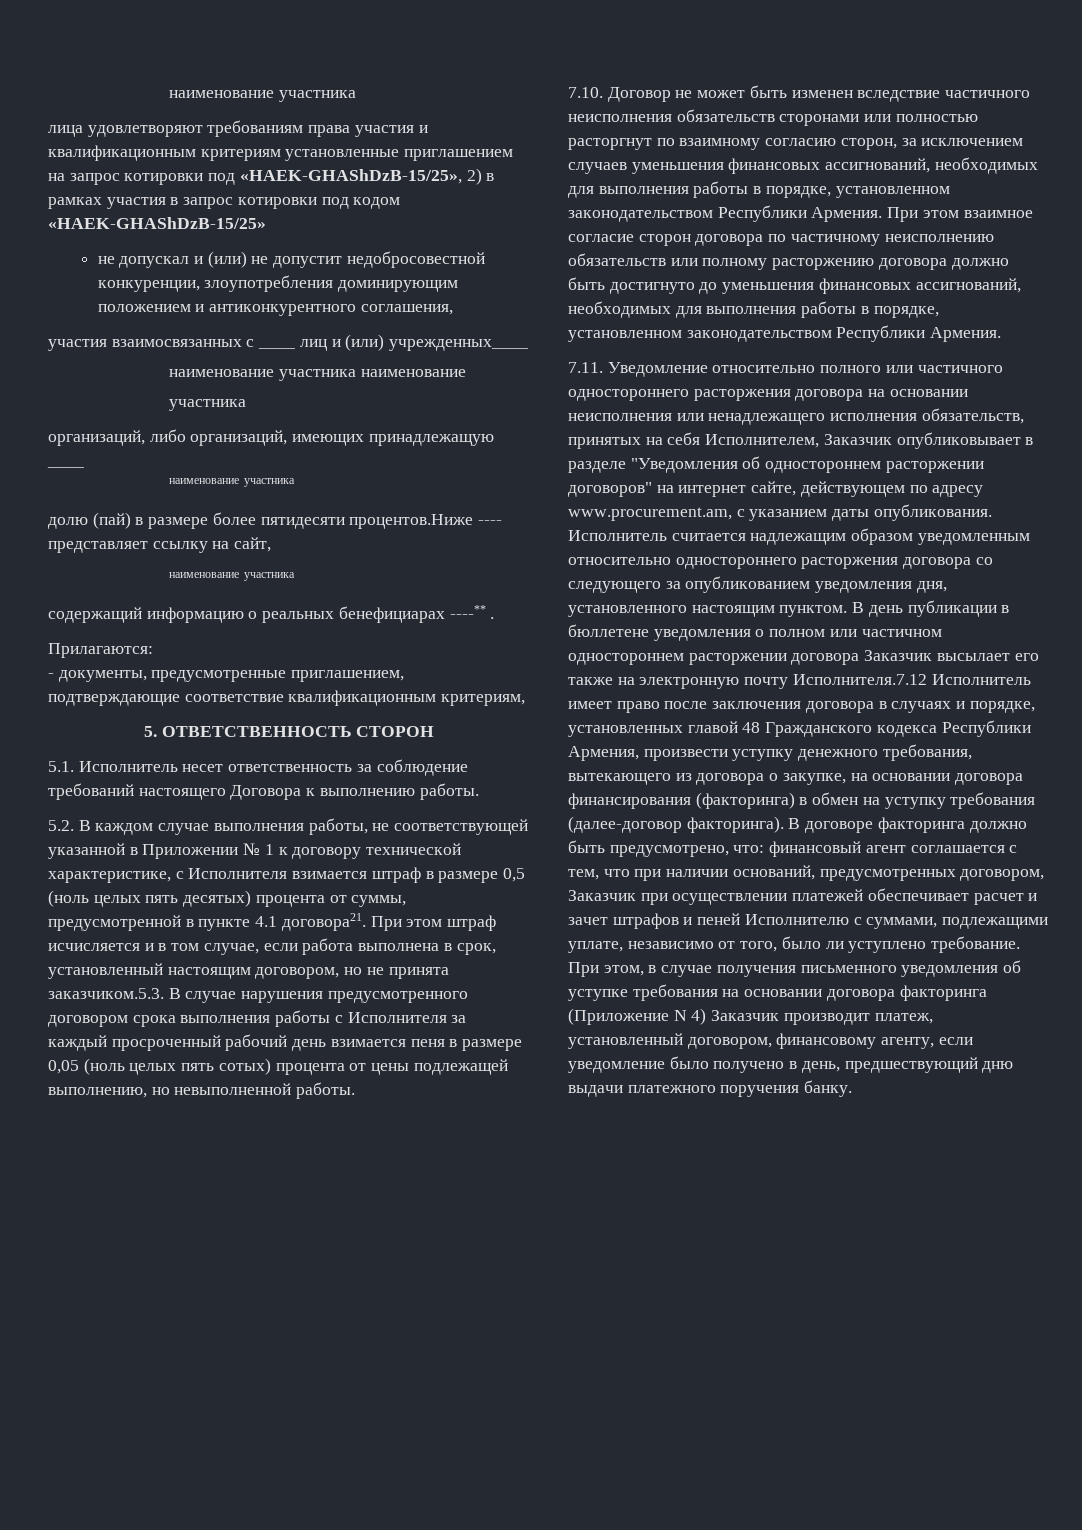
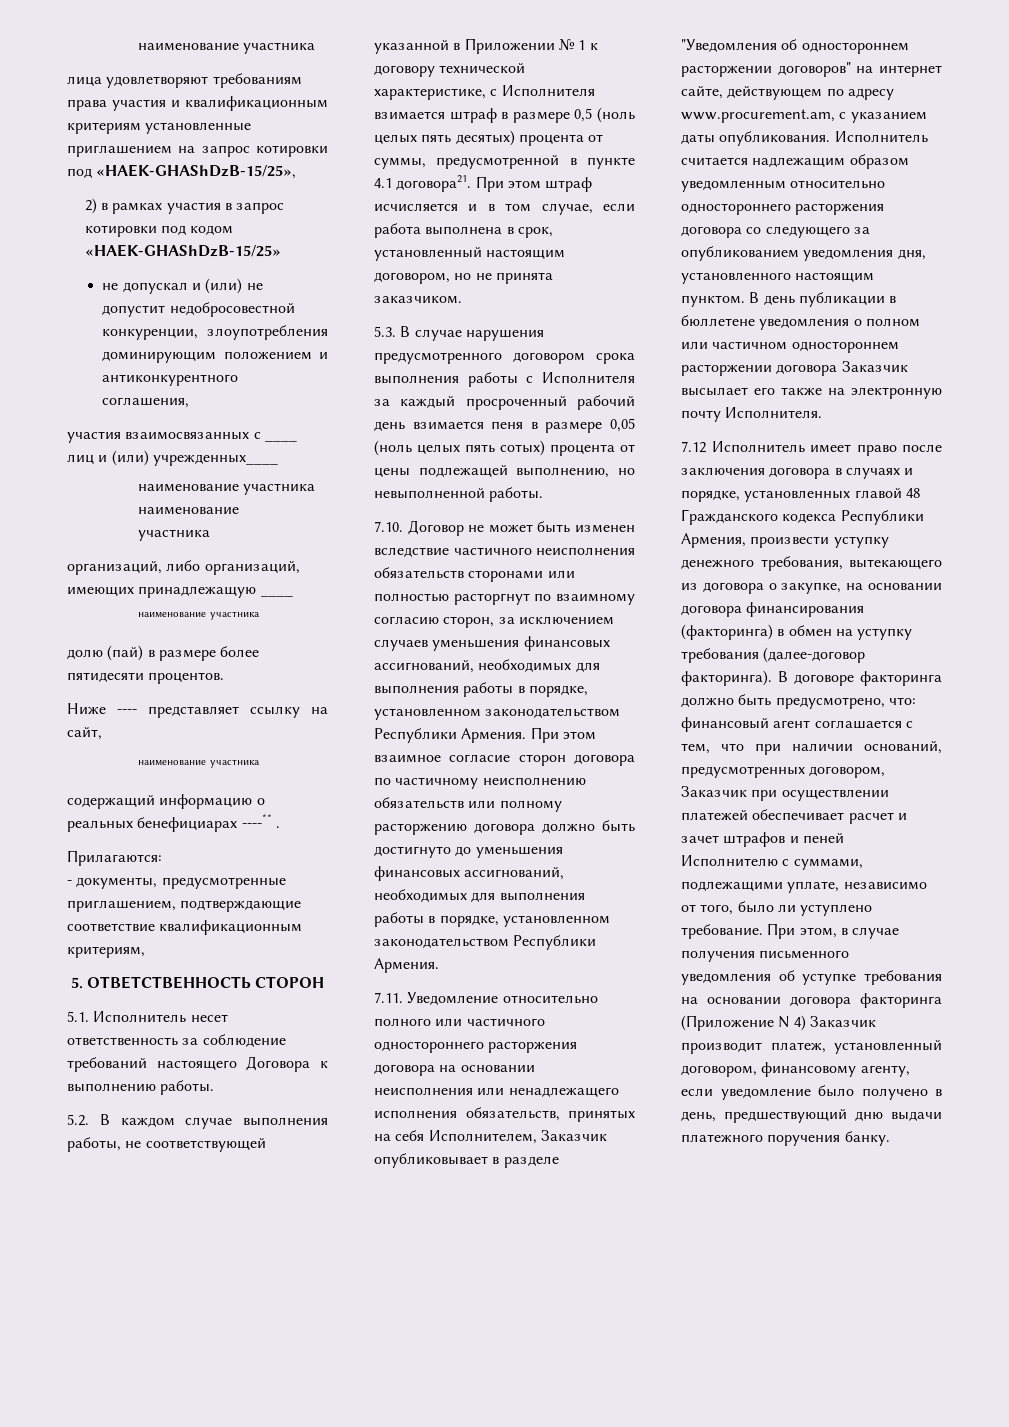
- лица удовлетворяют требованиям права участия и квалификационным критериям установленные приглашением на запрос котировки под «HAEK-GHAShDzB-15/25», 2) в рамках участия в запрос котировки под кодом «HAEK-GHAShDzB-15/25»
+ лица удовлетворяют требованиям права участия и квалификационным критериям установленные приглашением на запрос котировки под «HAEK-GHAShDzB-15/25»,
+ 2) в рамках участия в запрос котировки под кодом «HAEK-GHAShDzB-15/25»
- долю (пай) в размере более пятидесяти процентов.Ниже ---- представляет ссылку на сайт,
+ долю (пай) в размере более пятидесяти процентов.
+ Ниже ---- представляет ссылку на сайт,
- При этом штраф исчисляется и в том случае, если работа выполнена в срок, установленный настоящим договором, но не принята заказчиком.5.3. В случае нарушения предусмотренного договором срока выполнения работы с Исполнителя за каждый просроченный рабочий день взимается пеня в размере 0,05 (ноль целых пять сотых) процента от цены подлежащей выполнению, но невыполненной работы.
+ При этом штраф исчисляется и в том случае, если работа выполнена в срок, установленный настоящим договором, но не принята заказчиком.
+ 5.3. В случае нарушения предусмотренного договором срока выполнения работы с Исполнителя за каждый просроченный рабочий день взимается пеня в размере 0,05 (ноль целых пять сотых) процента от цены подлежащей выполнению, но невыполненной работы.
- В день публикации в бюллетене уведомления о полном или частичном одностороннем расторжении договора Заказчик высылает его также на электронную почту Исполнителя.7.12 Исполнитель имеет право после заключения договора в случаях и порядке, установленных главой 48 Гражданского кодекса Республики Армения, произвести уступку денежного требования, вытекающего из договора о закупке, на основании договора финансирования (факторинга) в обмен на уступку требования (далее-договор факторинга).
+ В день публикации в бюллетене уведомления о полном или частичном одностороннем расторжении договора Заказчик высылает его также на электронную почту Исполнителя.
+ 7.12 Исполнитель имеет право после заключения договора в случаях и порядке, установленных главой 48 Гражданского кодекса Республики Армения, произвести уступку денежного требования, вытекающего из договора о закупке, на основании договора финансирования (факторинга) в обмен на уступку требования (далее-договор факторинга).

